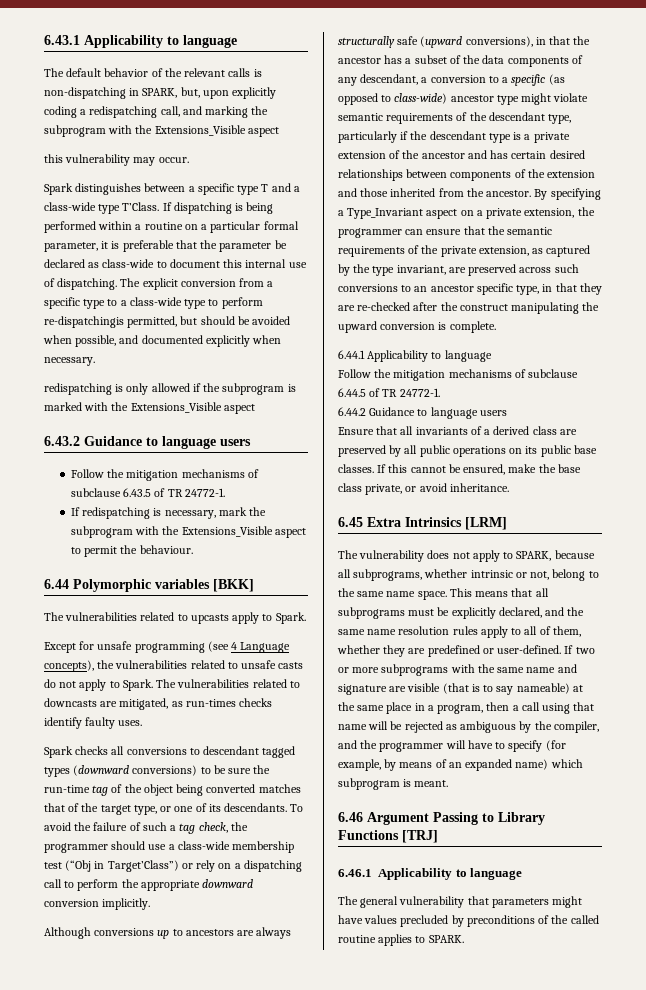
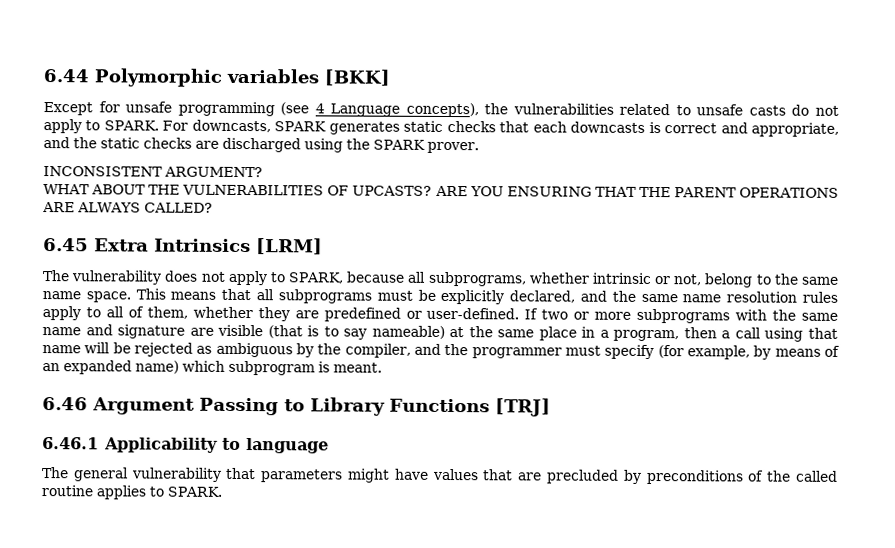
- 6.43.1 Applicability to language
- The default behavior of the relevant calls is non-dispatching in SPARK, but, upon explicitly coding a redispatching call, and marking the subprogram with the Extensions_Visible aspect
- this vulnerability may occur.
- Spark distinguishes between a specific type T and a class-wide type T’Class. If dispatching is being performed within a routine on a particular formal parameter, it is preferable that the parameter be declared as class-wide to document this internal use of dispatching. The explicit conversion from a specific type to a class-wide type to perform re-dispatchingis permitted, but should be avoided when possible, and documented explicitly when necessary.
- redispatching is only allowed if the subprogram is marked with the Extensions_Visible aspect
- 6.43.2 Guidance to language users
- Follow the mitigation mechanisms of subclause 6.43.5 of TR 24772-1.
- If redispatching is necessary, mark the subprogram with the Extensions_Visible aspect to permit the behaviour.
  6.44 Polymorphic variables [BKK]
- The vulnerabilities related to upcasts apply to Spark.
- Except for unsafe programming (see 4 Language concepts), the vulnerabilities related to unsafe casts do not apply to Spark. The vulnerabilities related to downcasts are mitigated, as run-times checks identify faulty uses.
- Spark checks all conversions to descendant tagged types (downward conversions) to be sure the run-time tag of the object being converted matches that of the target type, or one of its descendants. To avoid the failure of such a tag check, the programmer should use a class-wide membership test (“Obj in Target’Class”) or rely on a dispatching call to perform the appropriate downward conversion implicitly.
- Although conversions up to ancestors are always structurally safe (upward conversions), in that the ancestor has a subset of the data components of any descendant, a conversion to a specific (as opposed to class-wide) ancestor type might violate semantic requirements of the descendant type, particularly if the descendant type is a private extension of the ancestor and has certain desired relationships between components of the extension and those inherited from the ancestor. By specifying a Type_Invariant aspect on a private extension, the programmer can ensure that the semantic requirements of the private extension, as captured by the type invariant, are preserved across such conversions to an ancestor specific type, in that they are re-checked after the construct manipulating the upward conversion is complete.
- 6.44.1 Applicability to language
- Follow the mitigation mechanisms of subclause 6.44.5 of TR 24772-1.
- 6.44.2 Guidance to language users
- Ensure that all invariants of a derived class are preserved by all public operations on its public base classes. If this cannot be ensured, make the base class private, or avoid inheritance.
+ Except for unsafe programming (see 4 Language concepts), the vulnerabilities related to unsafe casts do not apply to SPARK. For downcasts, SPARK generates static checks that each downcasts is correct and appropriate, and the static checks are discharged using the SPARK prover.
+ INCONSISTENT ARGUMENT?
+ WHAT ABOUT THE VULNERABILITIES OF UPCASTS? ARE YOU ENSURING THAT THE PARENT OPERATIONS ARE ALWAYS CALLED?
- If two or more subprograms with the same name and signature are visible (that is to say nameable) at the same place in a program, then a call using that name will be rejected as ambiguous by the compiler, and the programmer will have to specify (for example, by means of an expanded name) which subprogram is meant.
+ If two or more subprograms with the same name and signature are visible (that is to say nameable) at the same place in a program, then a call using that name will be rejected as ambiguous by the compiler, and the programmer must specify (for example, by means of an expanded name) which subprogram is meant.
- The general vulnerability that parameters might have values precluded by preconditions of the called routine applies to SPARK.
+ The general vulnerability that parameters might have values that are precluded by preconditions of the called routine applies to SPARK.

